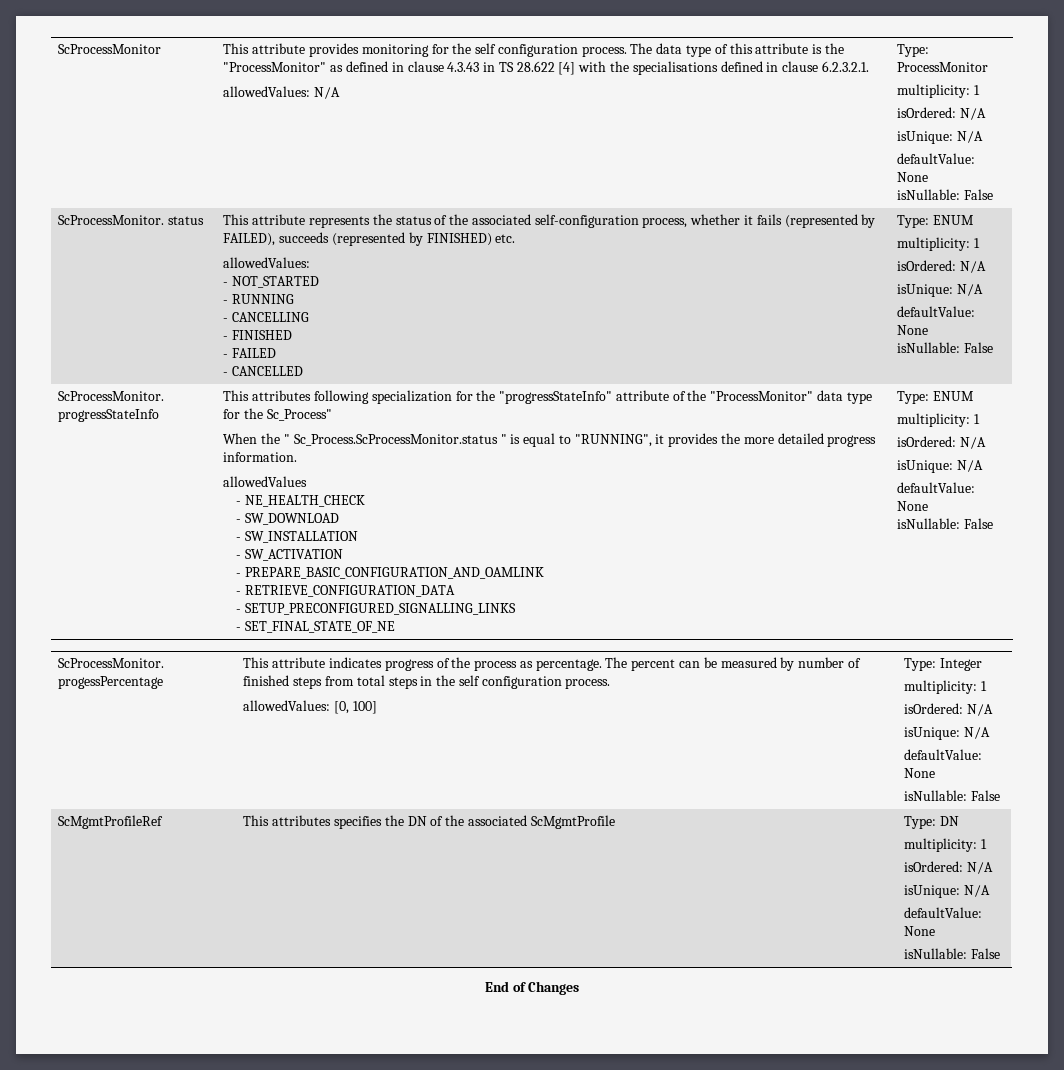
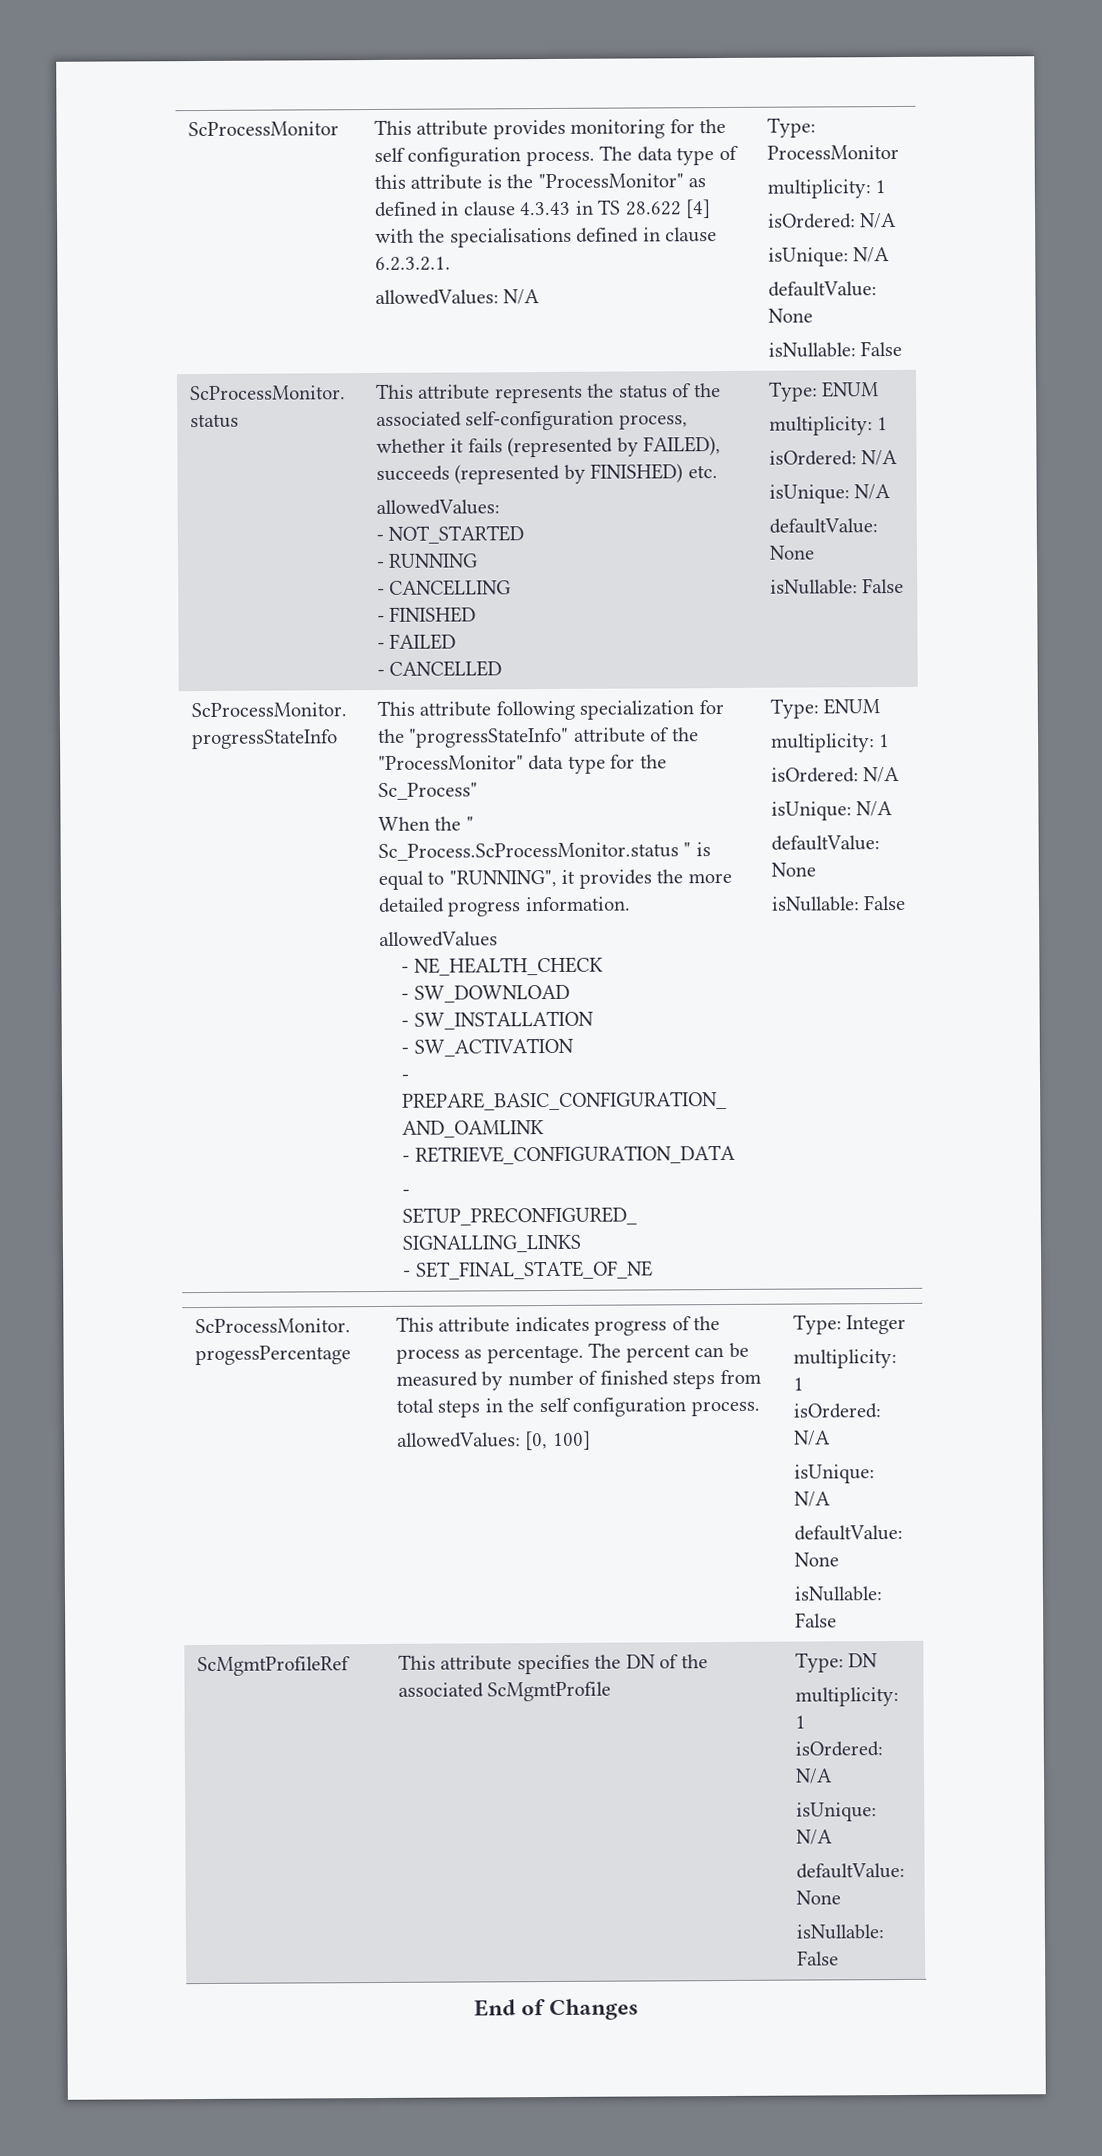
- This attributes following specialization for the "progressStateInfo" attribute of the "ProcessMonitor" data type for the Sc_Process"
+ This attribute following specialization for the "progressStateInfo" attribute of the "ProcessMonitor" data type for the Sc_Process"
- ScMgmtProfileRef | This attributes specifies the DN of the associated ScMgmtProfile | Type: DN
+ ScMgmtProfileRef | This attribute specifies the DN of the associated ScMgmtProfile | Type: DN

